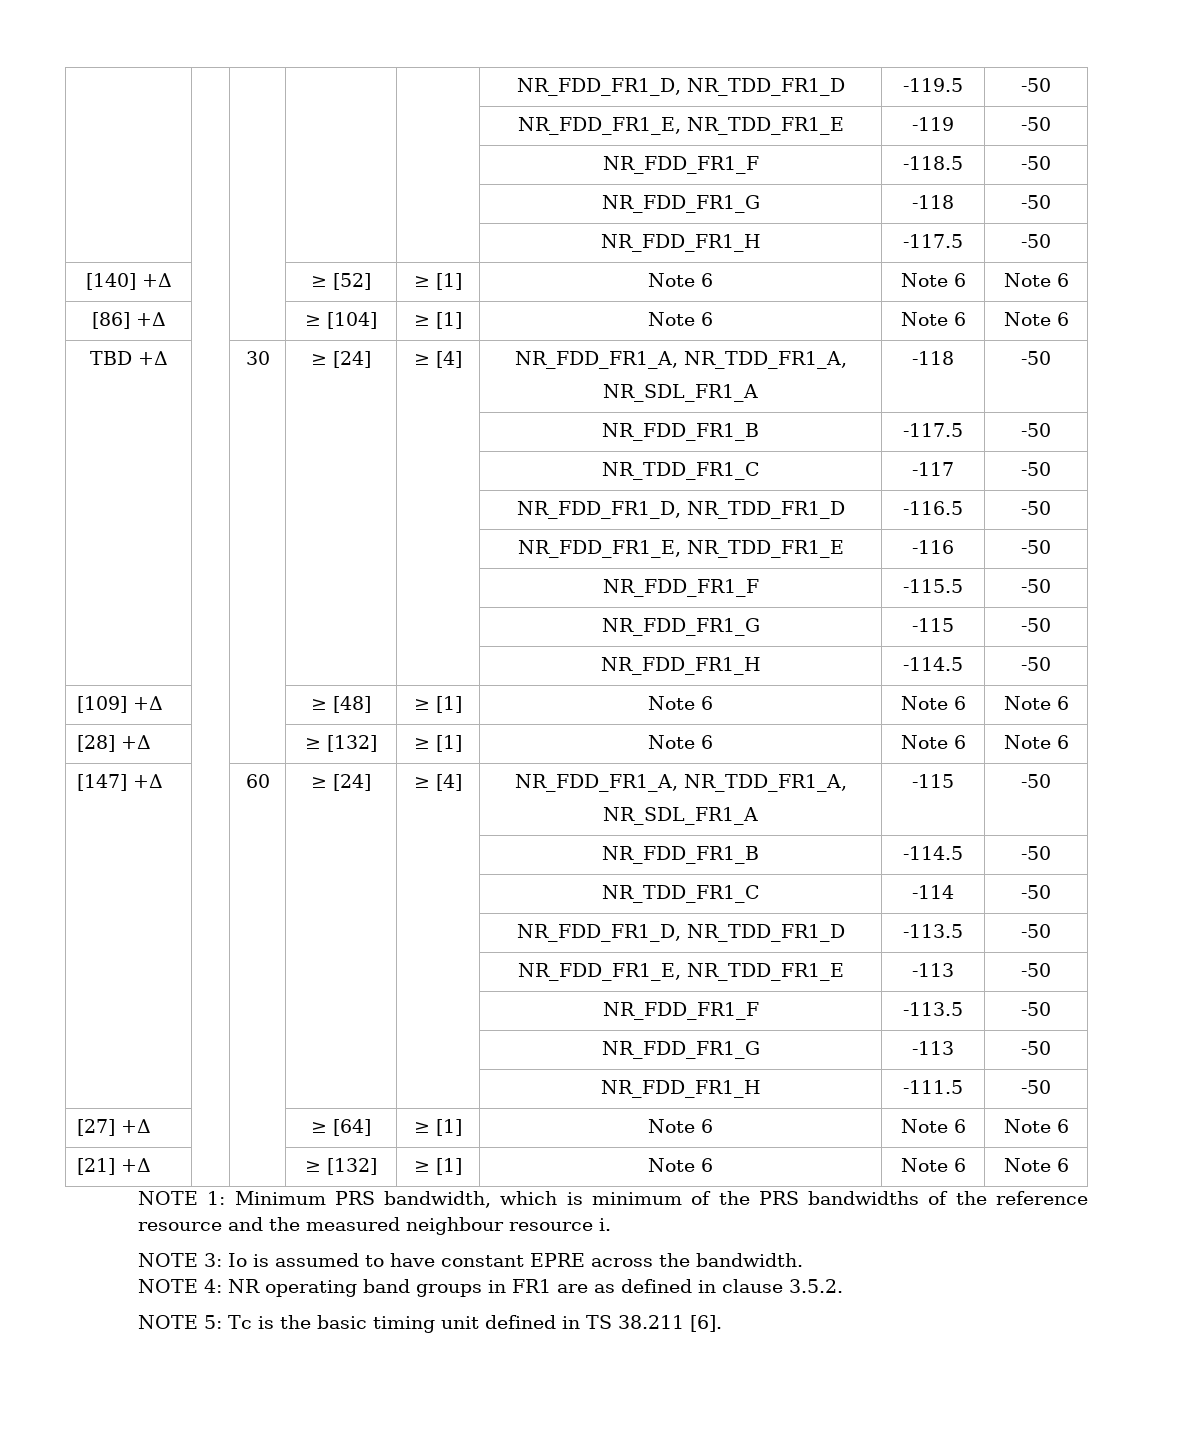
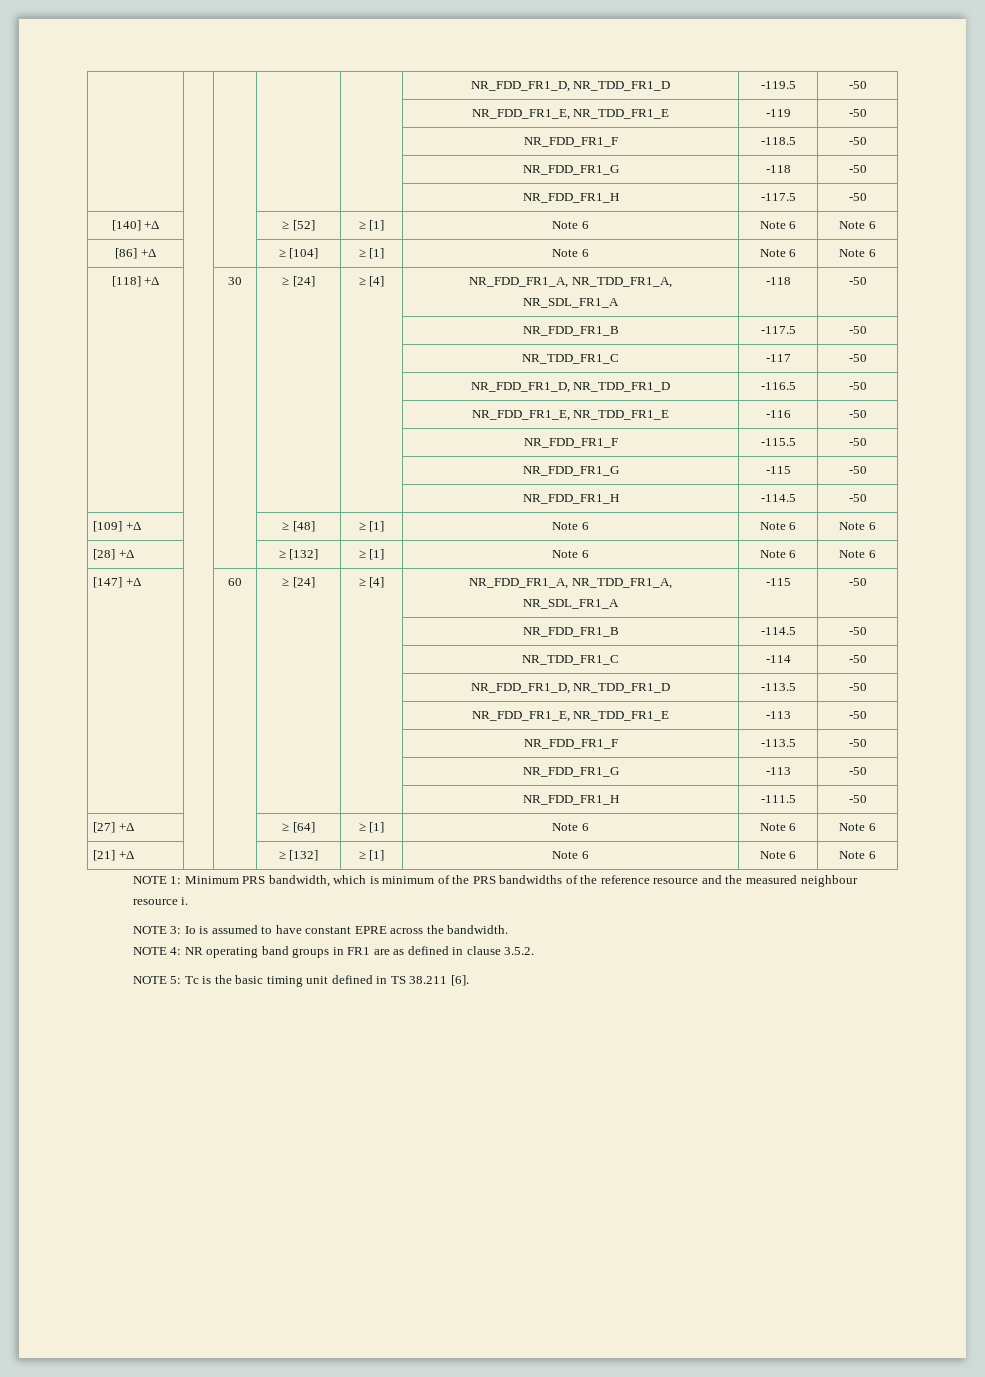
- TBD +Δ | | 30 | ≥ [24] | ≥ [4] | NR_FDD_FR1_A, NR_TDD_FR1_A,
+ [118] +Δ | | 30 | ≥ [24] | ≥ [4] | NR_FDD_FR1_A, NR_TDD_FR1_A,

